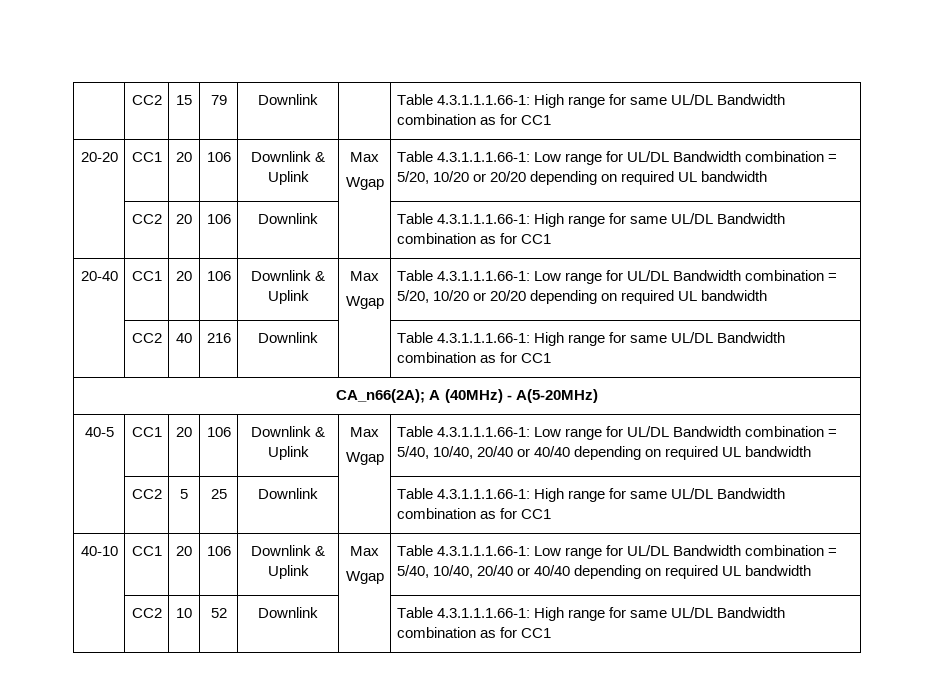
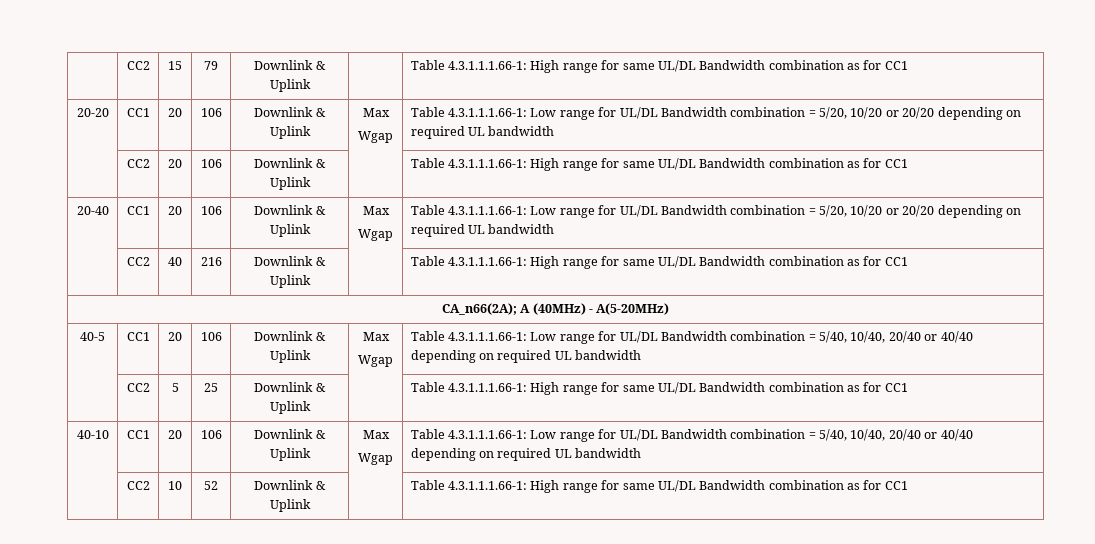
- | CC2 | 15 | 79 | Downlink | | Table 4.3.1.1.1.66-1: High range for same UL/DL Bandwidth combination as for CC1
+ | CC2 | 15 | 79 | Downlink & Uplink | | Table 4.3.1.1.1.66-1: High range for same UL/DL Bandwidth combination as for CC1
- | CC2 | 20 | 106 | Downlink | | Table 4.3.1.1.1.66-1: High range for same UL/DL Bandwidth combination as for CC1
+ | CC2 | 20 | 106 | Downlink & Uplink | | Table 4.3.1.1.1.66-1: High range for same UL/DL Bandwidth combination as for CC1
- | CC2 | 40 | 216 | Downlink | | Table 4.3.1.1.1.66-1: High range for same UL/DL Bandwidth combination as for CC1
+ | CC2 | 40 | 216 | Downlink & Uplink | | Table 4.3.1.1.1.66-1: High range for same UL/DL Bandwidth combination as for CC1
- | CC2 | 5 | 25 | Downlink | | Table 4.3.1.1.1.66-1: High range for same UL/DL Bandwidth combination as for CC1
+ | CC2 | 5 | 25 | Downlink & Uplink | | Table 4.3.1.1.1.66-1: High range for same UL/DL Bandwidth combination as for CC1
- | CC2 | 10 | 52 | Downlink | | Table 4.3.1.1.1.66-1: High range for same UL/DL Bandwidth combination as for CC1
+ | CC2 | 10 | 52 | Downlink & Uplink | | Table 4.3.1.1.1.66-1: High range for same UL/DL Bandwidth combination as for CC1

